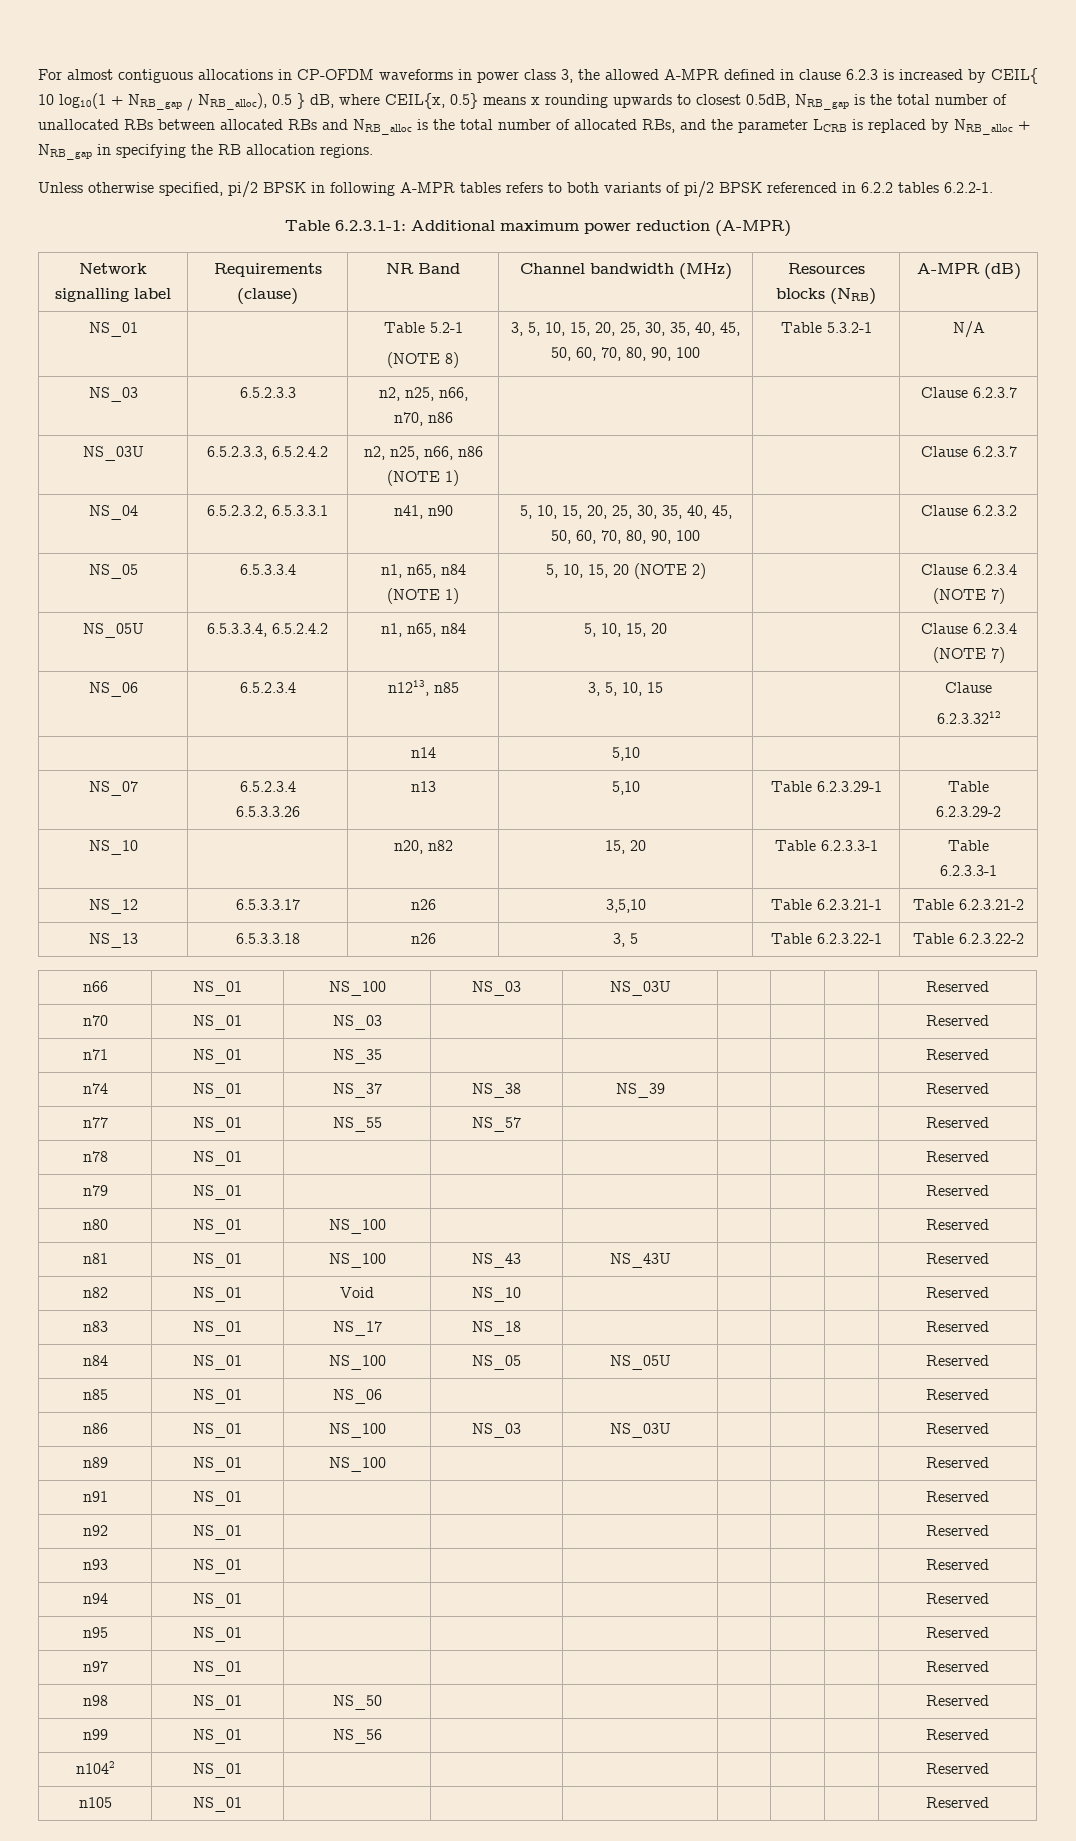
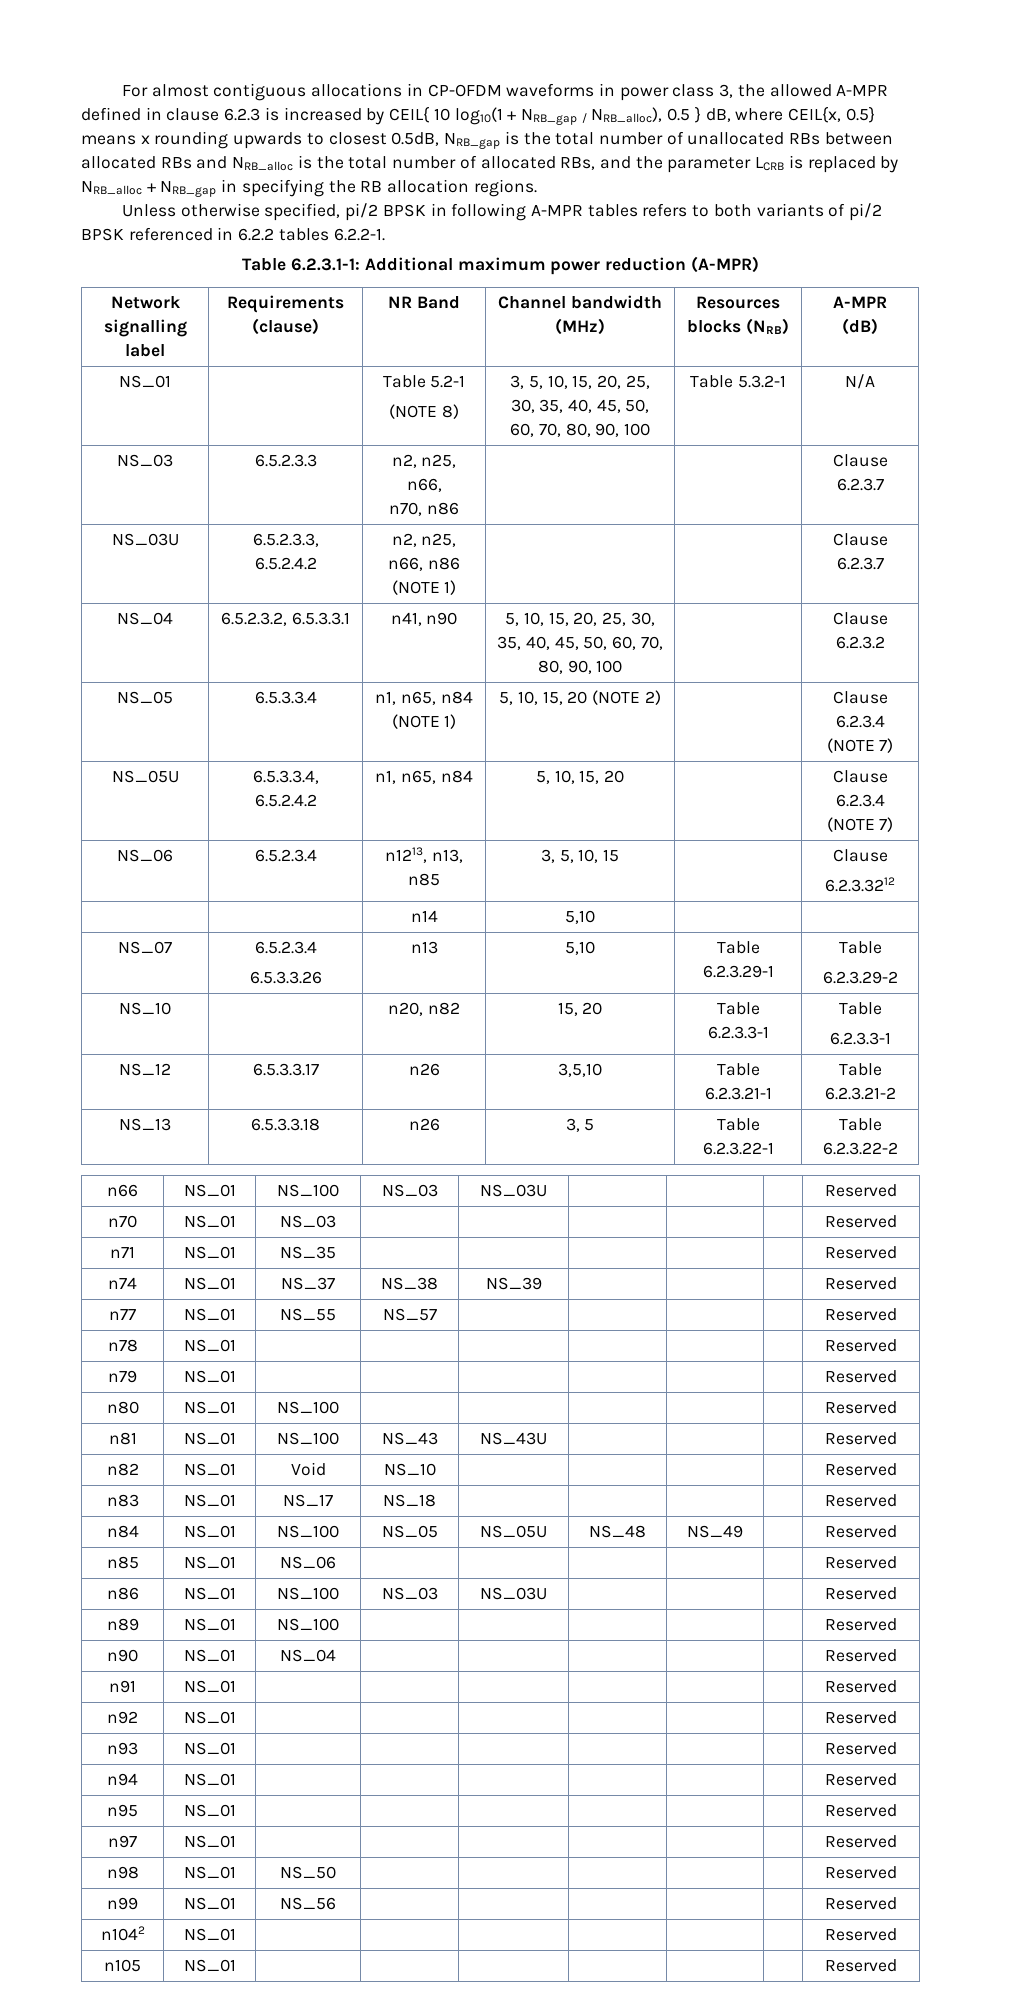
- NS_06 | 6.5.2.3.4 | n1213, n85 | 3, 5, 10, 15 | | Clause
+ NS_06 | 6.5.2.3.4 | n1213, n13, n85 | 3, 5, 10, 15 | | Clause
- n84 | NS_01 | NS_100 | NS_05 | NS_05U | | | | Reserved
+ n84 | NS_01 | NS_100 | NS_05 | NS_05U | NS_48 | NS_49 | | Reserved
+ n90 | NS_01 | NS_04 | | | | | | Reserved

